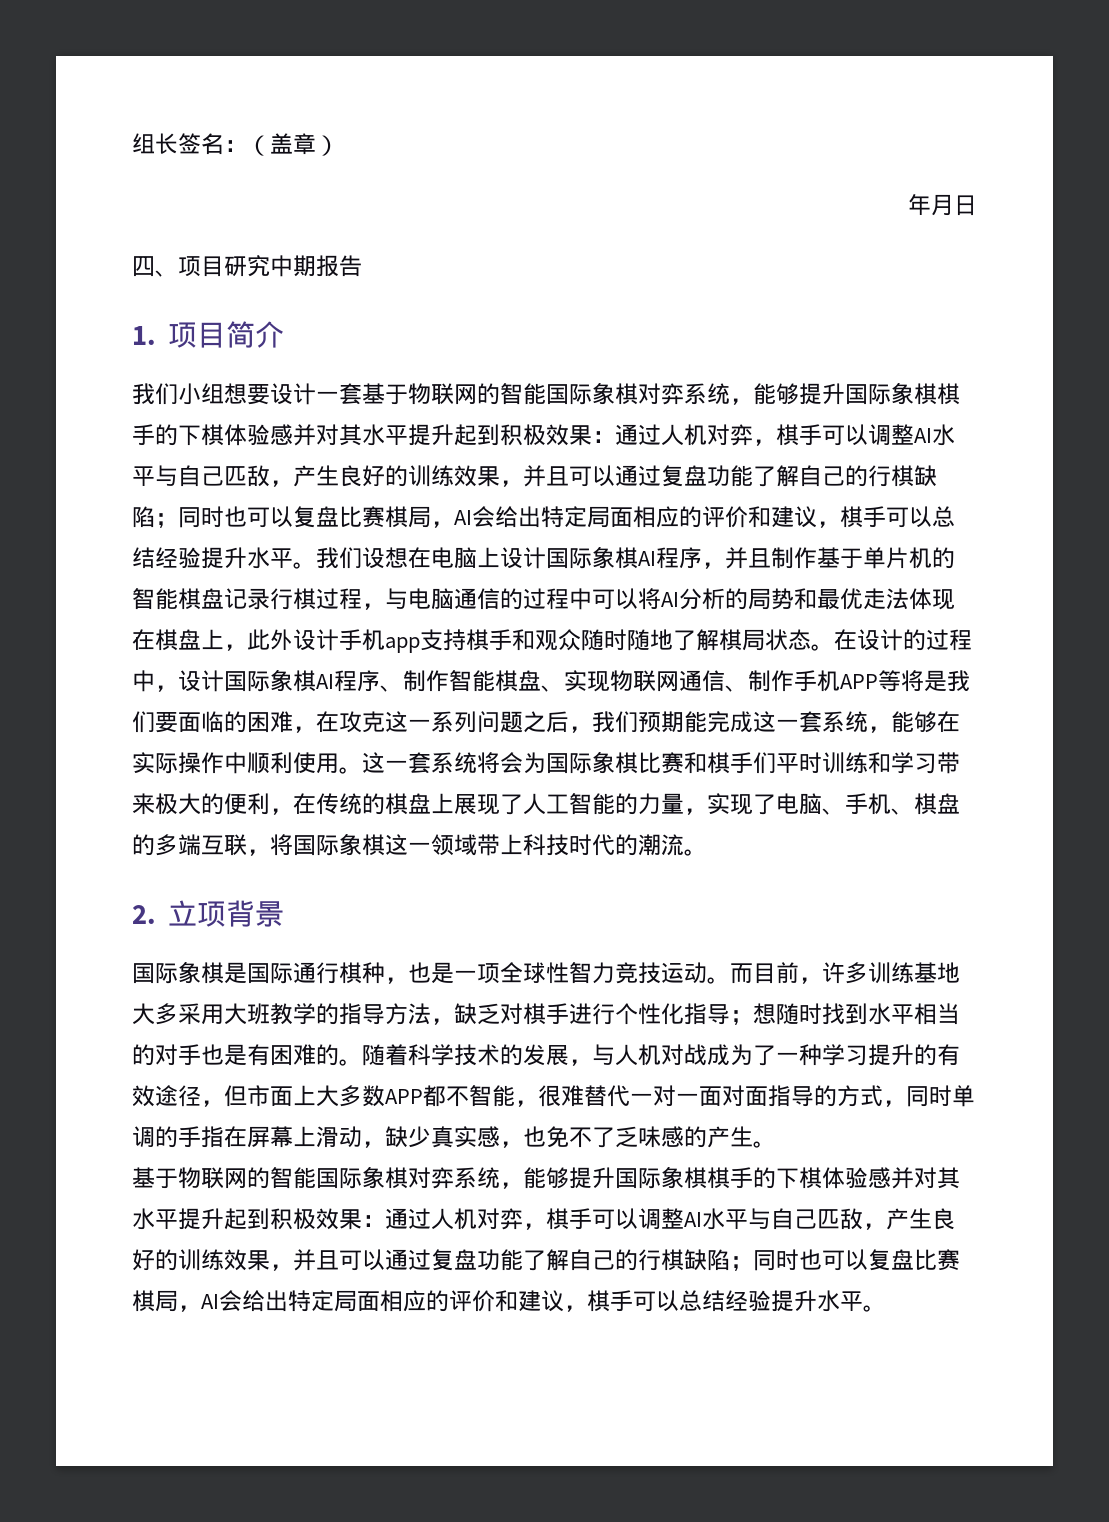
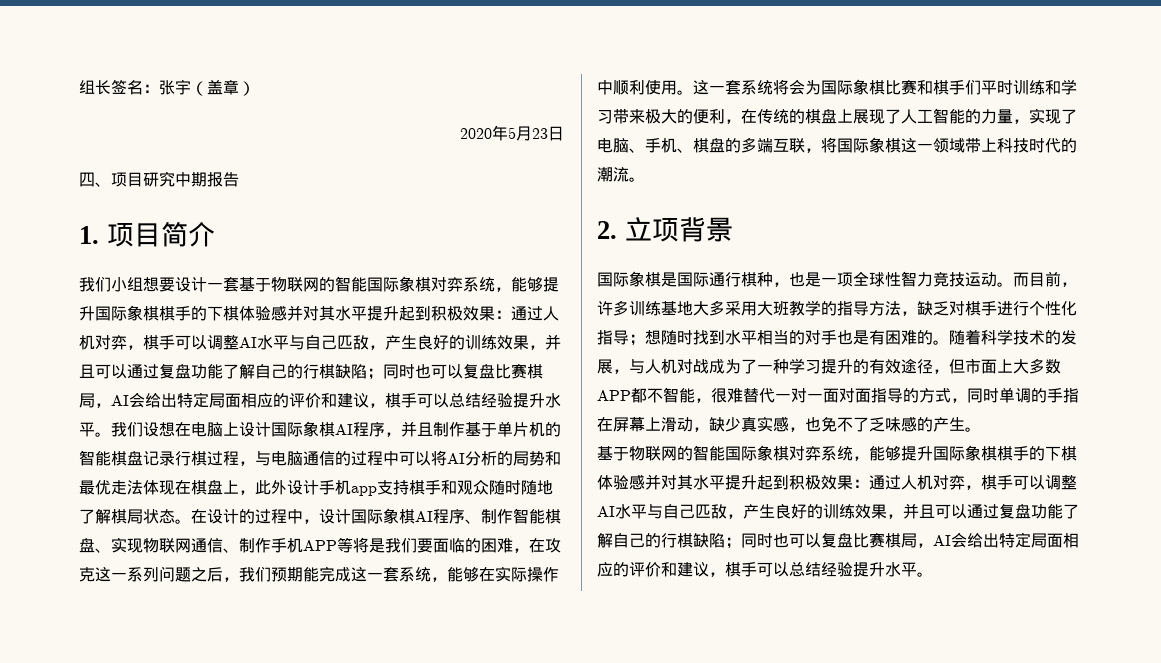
- 组长签名：（盖章）
+ 组长签名：张宇（盖章）
- 年月日
+ 2020年5月23日

